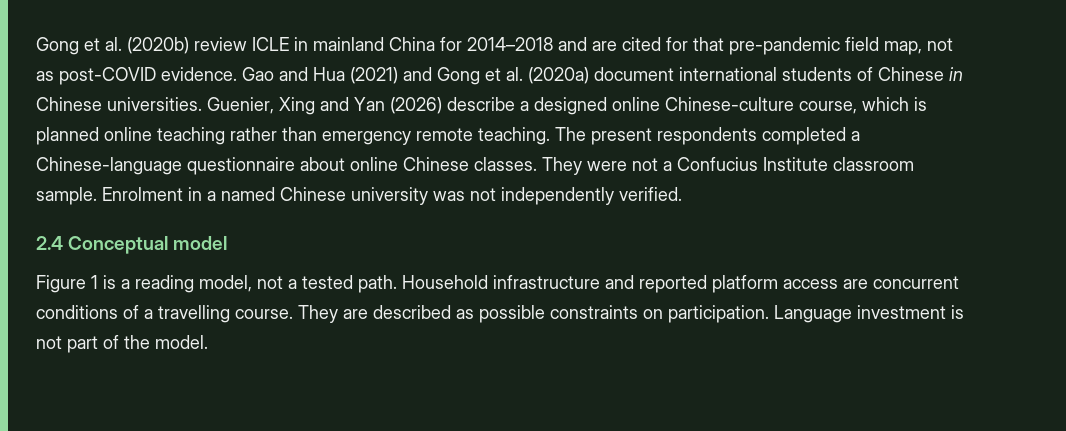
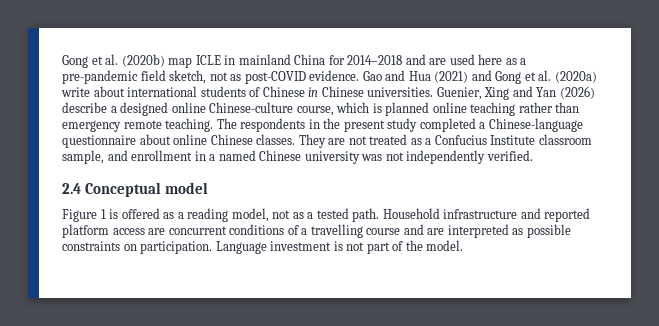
- Gong et al. (2020b) review ICLE in mainland China for 2014–2018 and are cited for that pre-pandemic field map, not as post-COVID evidence.
+ Gong et al. (2020b) map ICLE in mainland China for 2014–2018 and are used here as a pre-pandemic field sketch, not as post-COVID evidence.
- Gao and Hua (2021) and Gong et al. (2020a) document international students of Chinese in Chinese universities.
+ Gao and Hua (2021) and Gong et al. (2020a) write about international students of Chinese in Chinese universities.
- The present respondents completed a Chinese-language questionnaire about online Chinese classes.
+ The respondents in the present study completed a Chinese-language questionnaire about online Chinese classes.
- They were not a Confucius Institute classroom sample. Enrolment in a named Chinese university was not independently verified.
+ They are not treated as a Confucius Institute classroom sample, and enrollment in a named Chinese university was not independently verified.
- Figure 1 is a reading model, not a tested path.
+ Figure 1 is offered as a reading model, not as a tested path.
- Household infrastructure and reported platform access are concurrent conditions of a travelling course. They are described as possible constraints on participation.
+ Household infrastructure and reported platform access are concurrent conditions of a travelling course and are interpreted as possible constraints on participation.

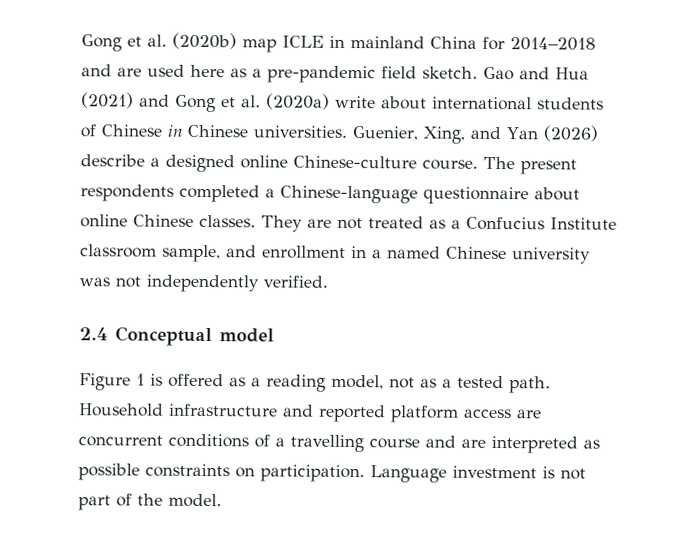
- Gong et al. (2020b) map ICLE in mainland China for 2014–2018 and are used here as a pre-pandemic field sketch, not as post-COVID evidence.
+ Gong et al. (2020b) map ICLE in mainland China for 2014–2018 and are used here as a pre-pandemic field sketch.
- Guenier, Xing and Yan (2026) describe a designed online Chinese-culture course, which is planned online teaching rather than emergency remote teaching. The respondents in the present study completed a Chinese-language questionnaire about online Chinese classes.
+ Guenier, Xing, and Yan (2026) describe a designed online Chinese-culture course. The present respondents completed a Chinese-language questionnaire about online Chinese classes.

